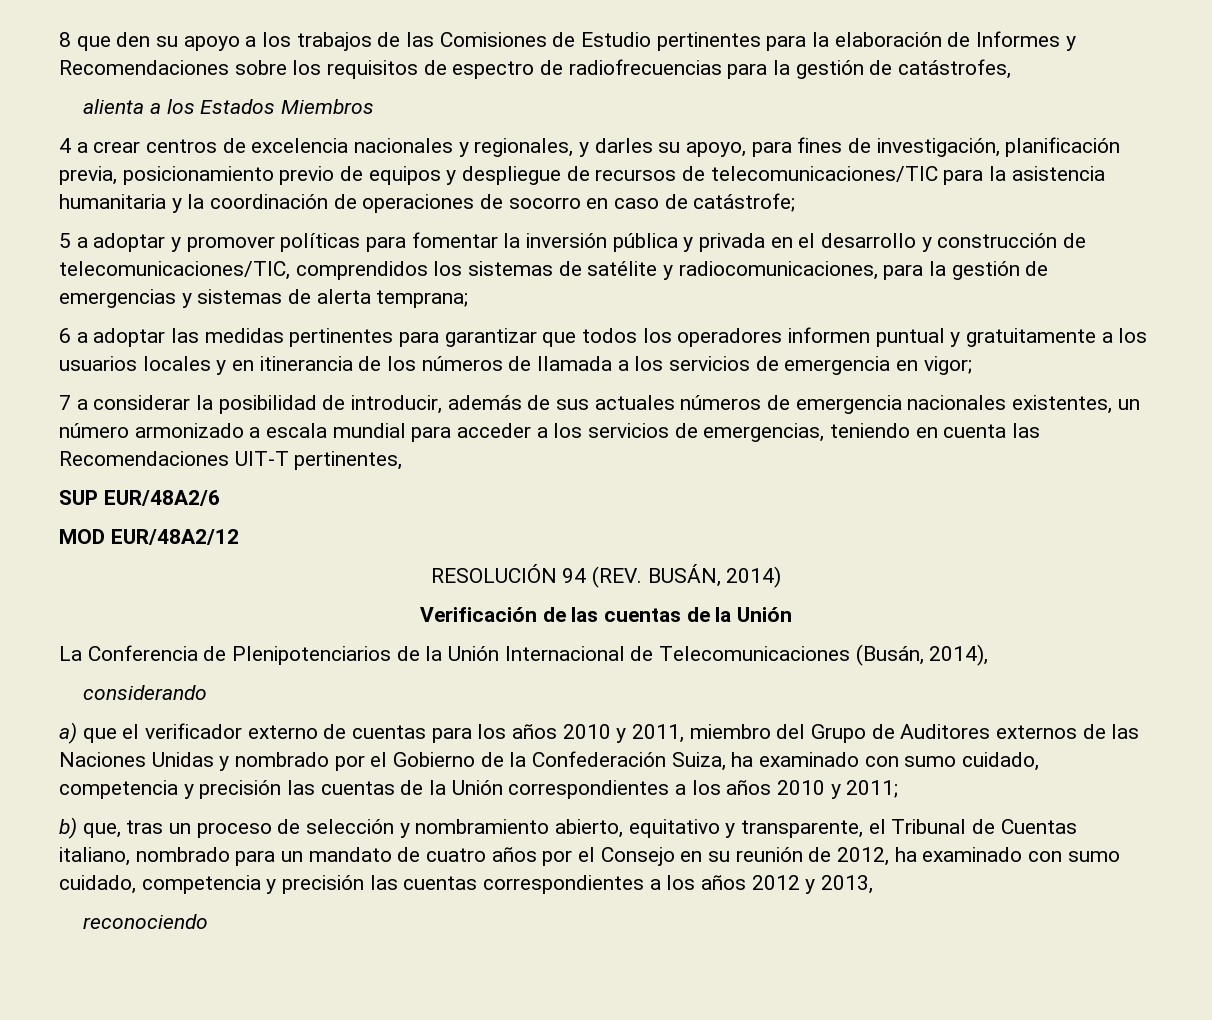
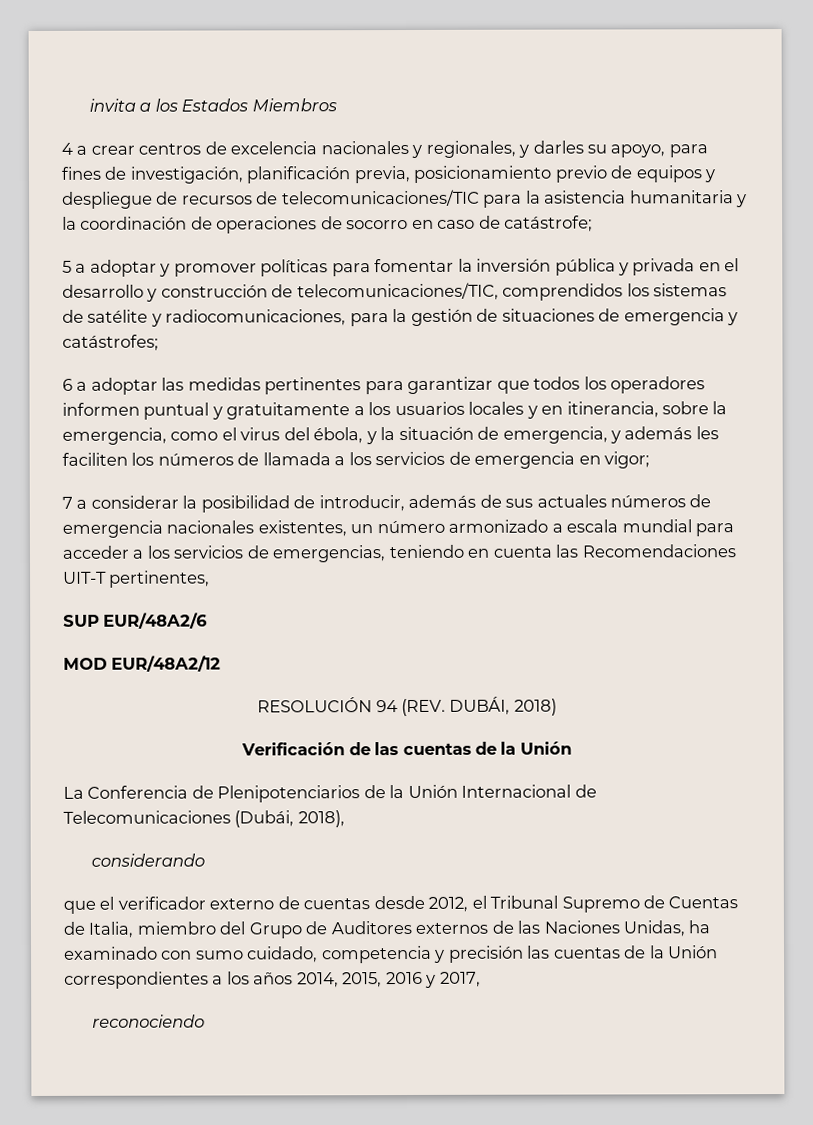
- 8 que den su apoyo a los trabajos de las Comisiones de Estudio pertinentes para la elaboración de Informes y Recomendaciones sobre los requisitos de espectro de radiofrecuencias para la gestión de catástrofes,
- alienta a los Estados Miembros
+ invita a los Estados Miembros
- 5 a adoptar y promover políticas para fomentar la inversión pública y privada en el desarrollo y construcción de telecomunicaciones/TIC, comprendidos los sistemas de satélite y radiocomunicaciones, para la gestión de emergencias y sistemas de alerta temprana;
+ 5 a adoptar y promover políticas para fomentar la inversión pública y privada en el desarrollo y construcción de telecomunicaciones/TIC, comprendidos los sistemas de satélite y radiocomunicaciones, para la gestión de situaciones de emergencia y catástrofes;
- 6 a adoptar las medidas pertinentes para garantizar que todos los operadores informen puntual y gratuitamente a los usuarios locales y en itinerancia de los números de llamada a los servicios de emergencia en vigor;
+ 6 a adoptar las medidas pertinentes para garantizar que todos los operadores informen puntual y gratuitamente a los usuarios locales y en itinerancia, sobre la emergencia, como el virus del ébola, y la situación de emergencia, y además les faciliten los números de llamada a los servicios de emergencia en vigor;
- RESOLUCIÓN 94 (REV. BUSÁN, 2014)
+ RESOLUCIÓN 94 (REV. DUBÁI, 2018)
- La Conferencia de Plenipotenciarios de la Unión Internacional de Telecomunicaciones (Busán, 2014),
+ La Conferencia de Plenipotenciarios de la Unión Internacional de Telecomunicaciones (Dubái, 2018),
- a) que el verificador externo de cuentas para los años 2010 y 2011, miembro del Grupo de Auditores externos de las Naciones Unidas y nombrado por el Gobierno de la Confederación Suiza, ha examinado con sumo cuidado, competencia y precisión las cuentas de la Unión correspondientes a los años 2010 y 2011;
- b) que, tras un proceso de selección y nombramiento abierto, equitativo y transparente, el Tribunal de Cuentas italiano, nombrado para un mandato de cuatro años por el Consejo en su reunión de 2012, ha examinado con sumo cuidado, competencia y precisión las cuentas correspondientes a los años 2012 y 2013,
+ que el verificador externo de cuentas desde 2012, el Tribunal Supremo de Cuentas de Italia, miembro del Grupo de Auditores externos de las Naciones Unidas, ha examinado con sumo cuidado, competencia y precisión las cuentas de la Unión correspondientes a los años 2014, 2015, 2016 y 2017,

